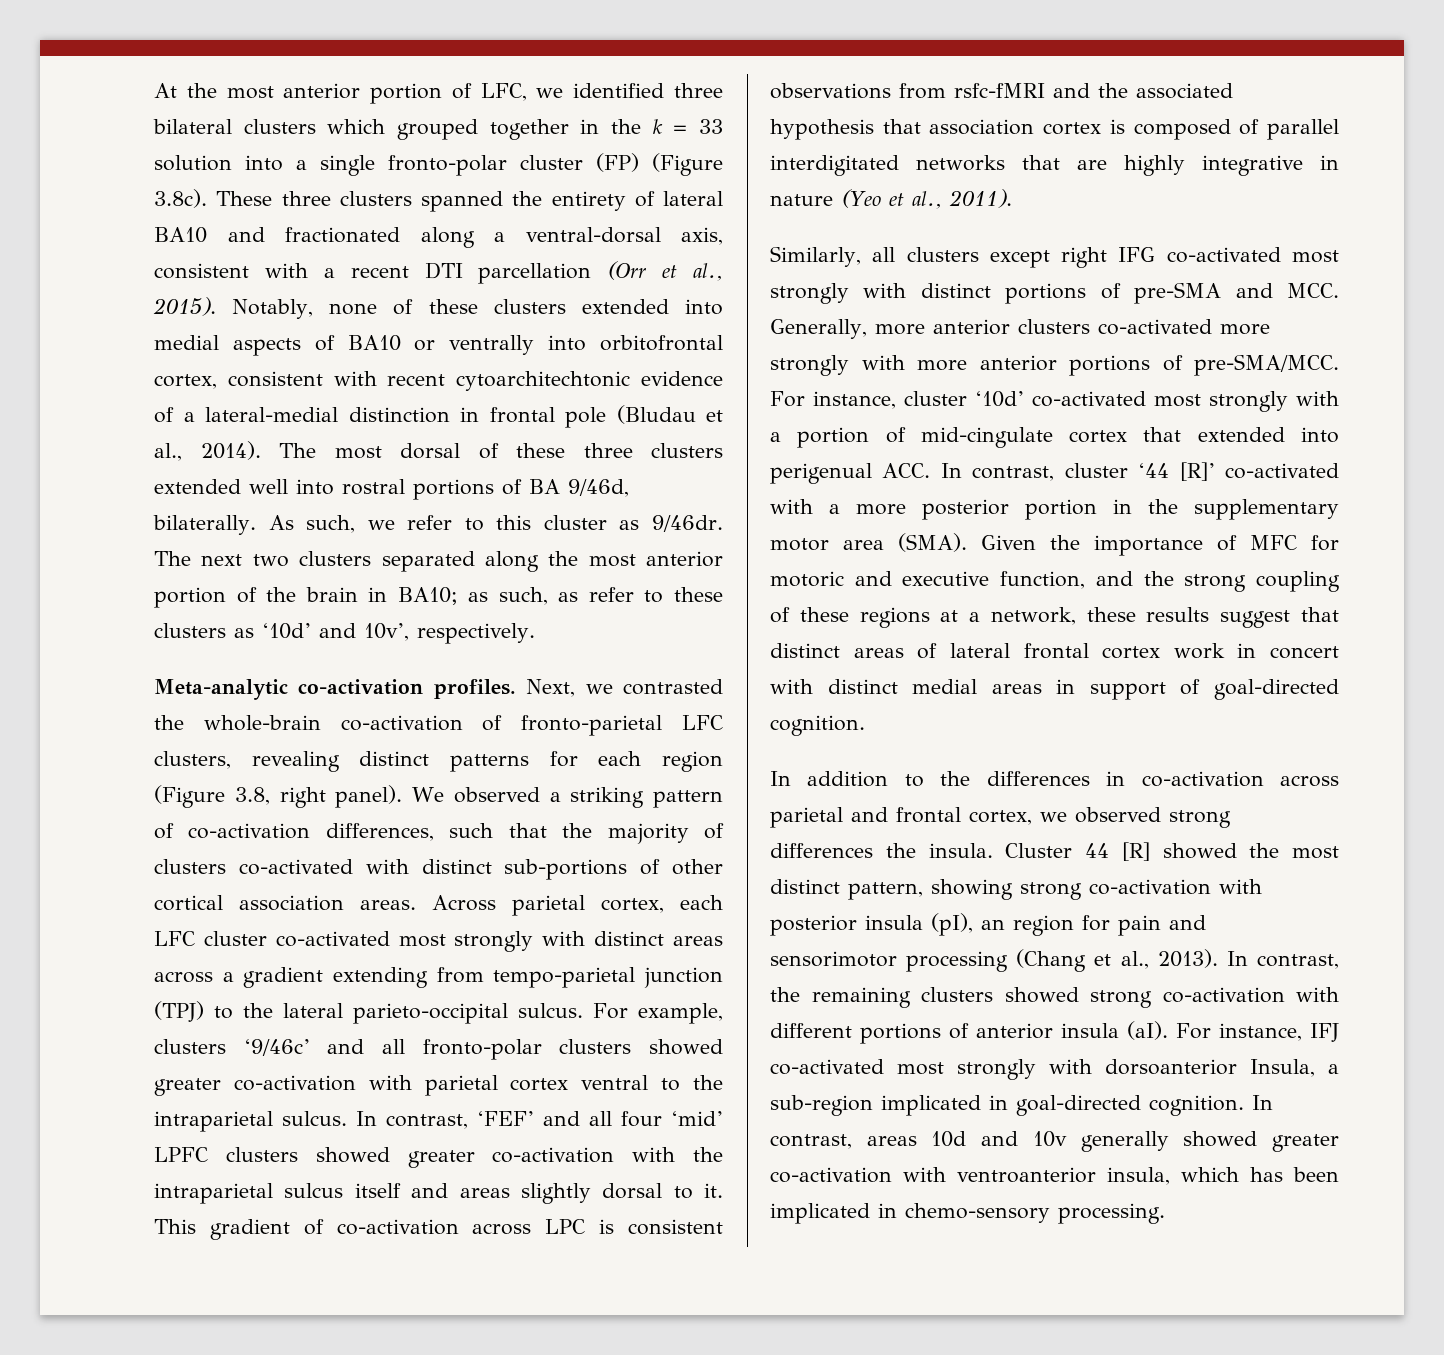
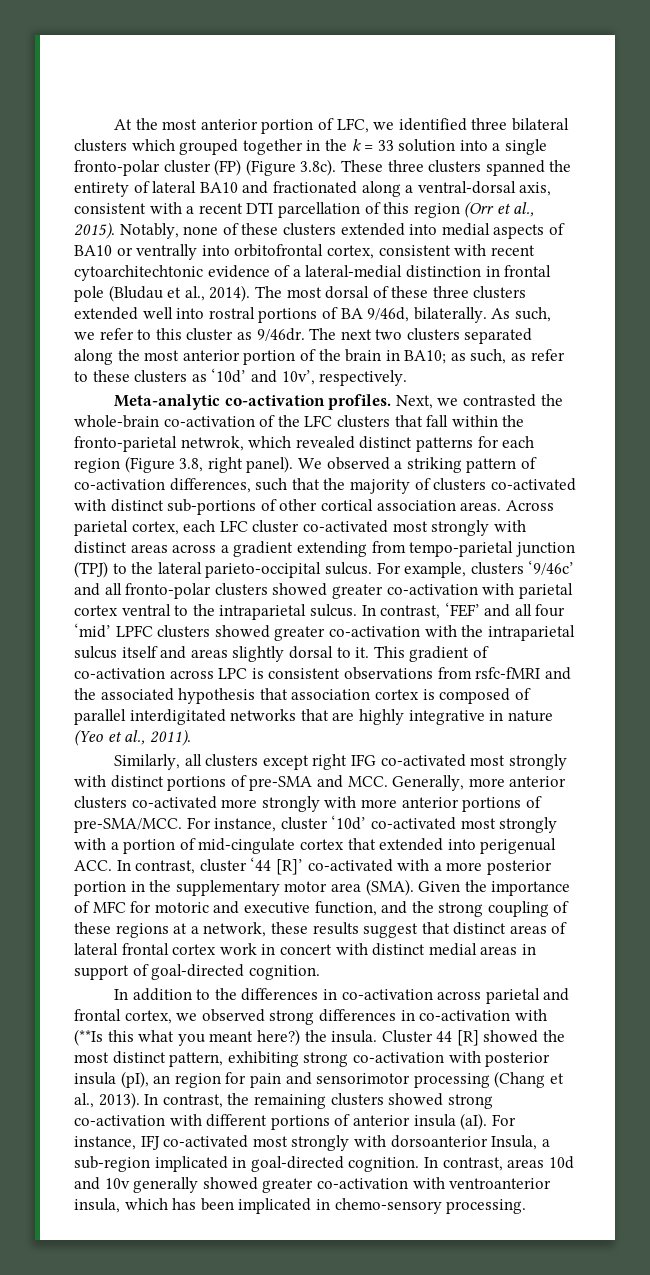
- At the most anterior portion of LFC, we identified three bilateral clusters which grouped together in the k = 33 solution into a single fronto-polar cluster (FP) (Figure 3.8c). These three clusters spanned the entirety of lateral BA10 and fractionated along a ventral-dorsal axis, consistent with a recent DTI parcellation (Orr et al., 2015).
+ At the most anterior portion of LFC, we identified three bilateral clusters which grouped together in the k = 33 solution into a single fronto-polar cluster (FP) (Figure 3.8c). These three clusters spanned the entirety of lateral BA10 and fractionated along a ventral-dorsal axis, consistent with a recent DTI parcellation of this region (Orr et al., 2015).
- Next, we contrasted the whole-brain co-activation of fronto-parietal LFC clusters, revealing distinct patterns for each region (Figure 3.8, right panel).
+ Next, we contrasted the whole-brain co-activation of the LFC clusters that fall within the fronto-parietal netwrok, which revealed distinct patterns for each region (Figure 3.8, right panel).
- In addition to the differences in co-activation across parietal and frontal cortex, we observed strong differences the insula.
+ In addition to the differences in co-activation across parietal and frontal cortex, we observed strong differences in co-activation with (**Is this what you meant here?) the insula.
- Cluster 44 [R] showed the most distinct pattern, showing strong co-activation with posterior insula (pI), an region for pain and sensorimotor processing (Chang et al., 2013).
+ Cluster 44 [R] showed the most distinct pattern, exhibiting strong co-activation with posterior insula (pI), an region for pain and sensorimotor processing (Chang et al., 2013).

